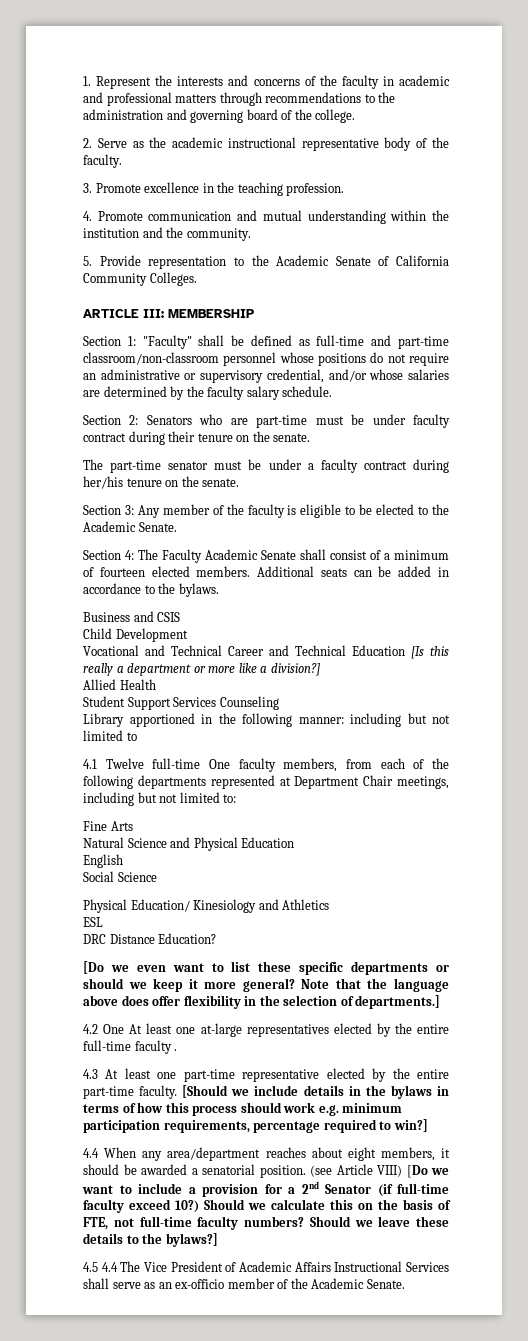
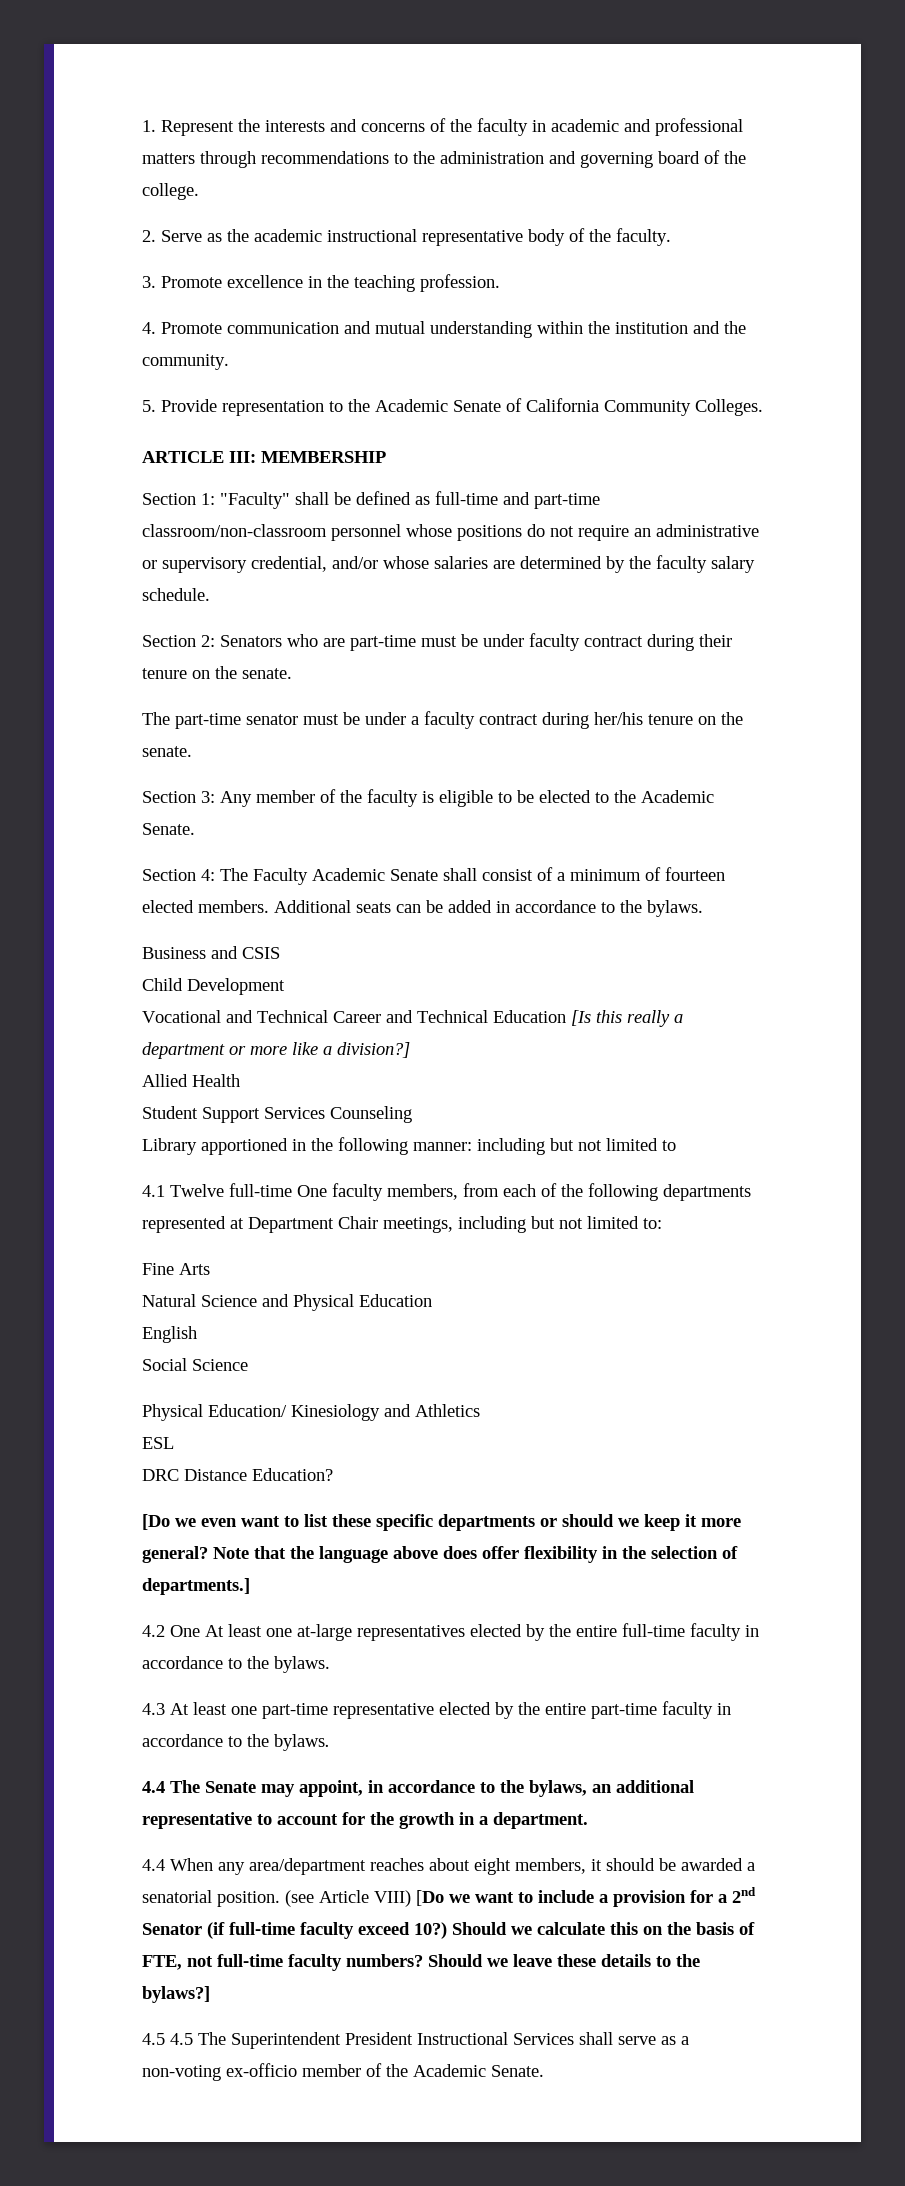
- 4.2 One At least one at-large representatives elected by the entire full-time faculty .
+ 4.2 One At least one at-large representatives elected by the entire full-time faculty in accordance to the bylaws.
- 4.3 At least one part-time representative elected by the entire part-time faculty. [Should we include details in the bylaws in terms of how this process should work e.g. minimum participation requirements, percentage required to win?]
+ 4.3 At least one part-time representative elected by the entire part-time faculty in accordance to the bylaws.
+ 4.4 The Senate may appoint, in accordance to the bylaws, an additional representative to account for the growth in a department.
- 4.5 4.4 The Vice President of Academic Affairs Instructional Services shall serve as an ex-officio member of the Academic Senate.
+ 4.5 4.5 The Superintendent President Instructional Services shall serve as a non-voting ex-officio member of the Academic Senate.

